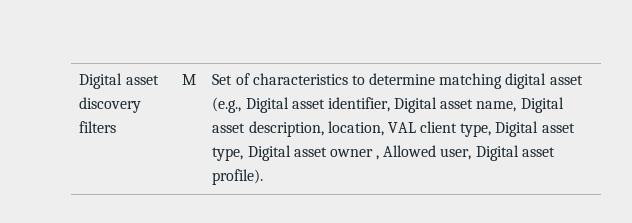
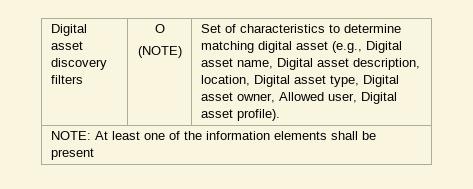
- Digital asset discovery filters | M | Set of characteristics to determine matching digital asset (e.g., Digital asset identifier, Digital asset name, Digital asset description, location, VAL client type, Digital asset type, Digital asset owner , Allowed user, Digital asset profile).
+ Digital asset discovery filters | O
+ (NOTE) | Set of characteristics to determine matching digital asset (e.g., Digital asset name, Digital asset description, location, Digital asset type, Digital asset owner, Allowed user, Digital asset profile).
+ NOTE: At least one of the information elements shall be present

